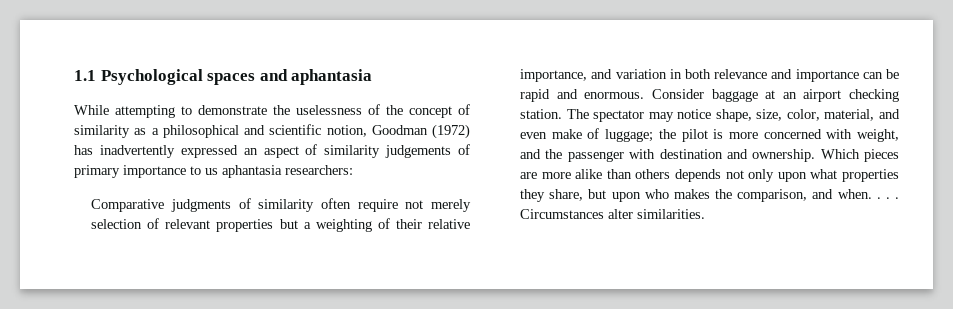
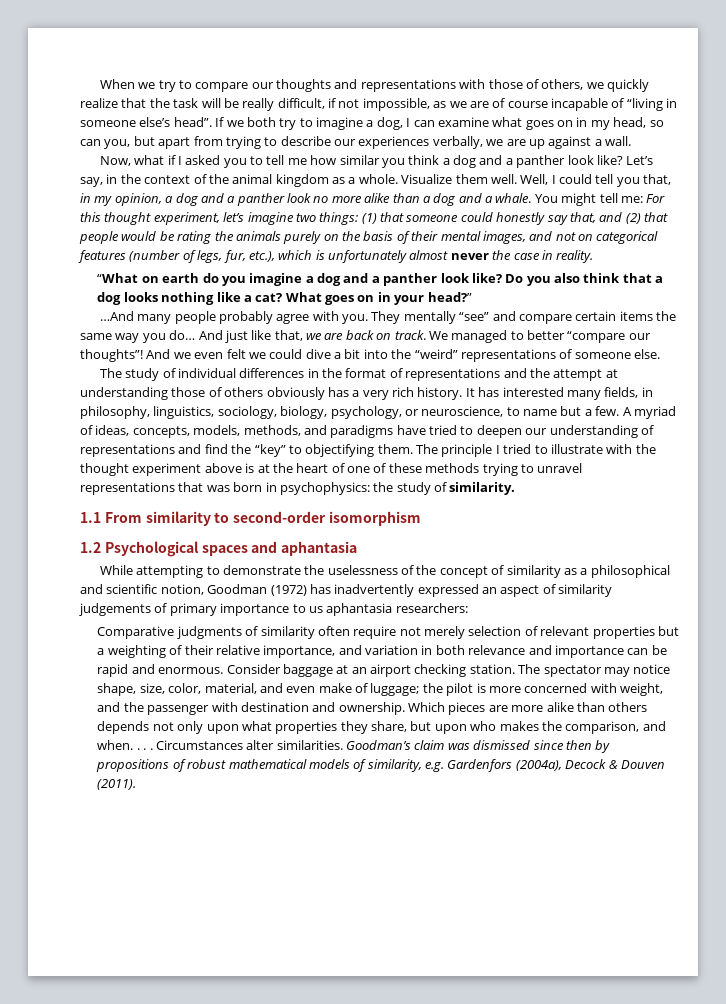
- 1.1 Psychological spaces and aphantasia
+ When we try to compare our thoughts and representations with those of others, we quickly realize that the task will be really difficult, if not impossible, as we are of course incapable of “living in someone else’s head”. If we both try to imagine a dog, I can examine what goes on in my head, so can you, but apart from trying to describe our experiences verbally, we are up against a wall.
+ Now, what if I asked you to tell me how similar you think a dog and a panther look like? Let’s say, in the context of the animal kingdom as a whole. Visualize them well. Well, I could tell you that, in my opinion, a dog and a panther look no more alike than a dog and a whale. You might tell me: For this thought experiment, let’s imagine two things: (1) that someone could honestly say that, and (2) that people would be rating the animals purely on the basis of their mental images, and not on categorical features (number of legs, fur, etc.), which is unfortunately almost never the case in reality.
+ “What on earth do you imagine a dog and a panther look like? Do you also think that a dog looks nothing like a cat? What goes on in your head?”
+ …And many people probably agree with you. They mentally “see” and compare certain items the same way you do… And just like that, we are back on track. We managed to better “compare our thoughts”! And we even felt we could dive a bit into the “weird” representations of someone else.
+ The study of individual differences in the format of representations and the attempt at understanding those of others obviously has a very rich history. It has interested many fields, in philosophy, linguistics, sociology, biology, psychology, or neuroscience, to name but a few. A myriad of ideas, concepts, models, methods, and paradigms have tried to deepen our understanding of representations and find the “key” to objectifying them. The principle I tried to illustrate with the thought experiment above is at the heart of one of these methods trying to unravel representations that was born in psychophysics: the study of similarity.
+ 1.1 From similarity to second-order isomorphism
+ 1.2 Psychological spaces and aphantasia
+ Goodman’s claim was dismissed since then by propositions of robust mathematical models of similarity, e.g. Gardenfors (2004a), Decock & Douven (2011).

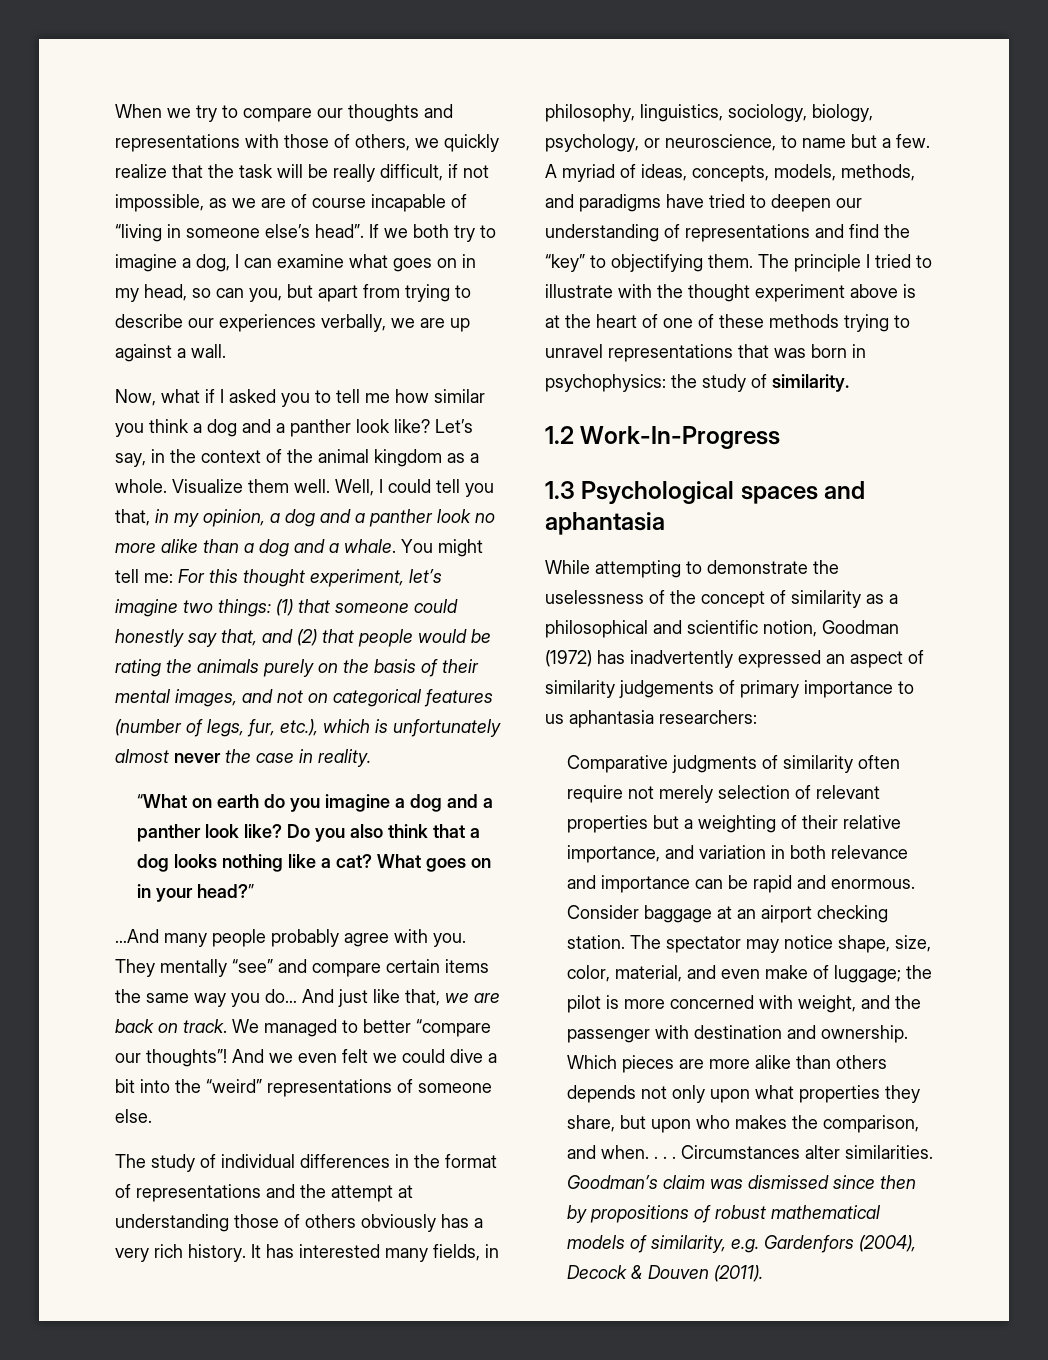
- 1.1 From similarity to second-order isomorphism
- 1.2 Psychological spaces and aphantasia
+ 1.2 Work-In-Progress
+ 1.3 Psychological spaces and aphantasia
- Goodman’s claim was dismissed since then by propositions of robust mathematical models of similarity, e.g. Gardenfors (2004a), Decock & Douven (2011).
+ Goodman’s claim was dismissed since then by propositions of robust mathematical models of similarity, e.g. Gardenfors (2004), Decock & Douven (2011).

